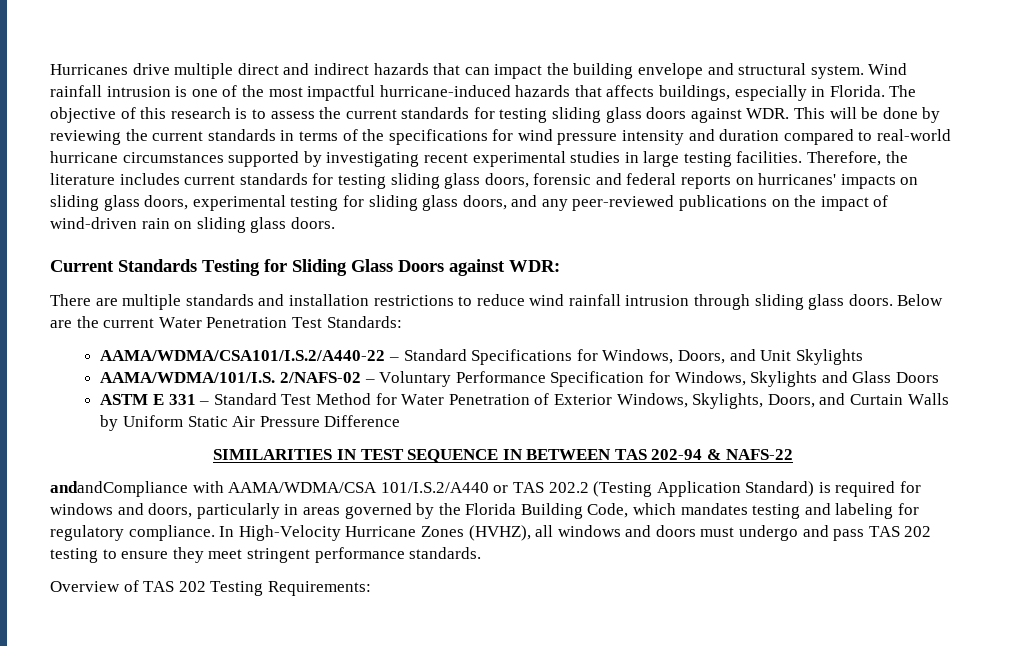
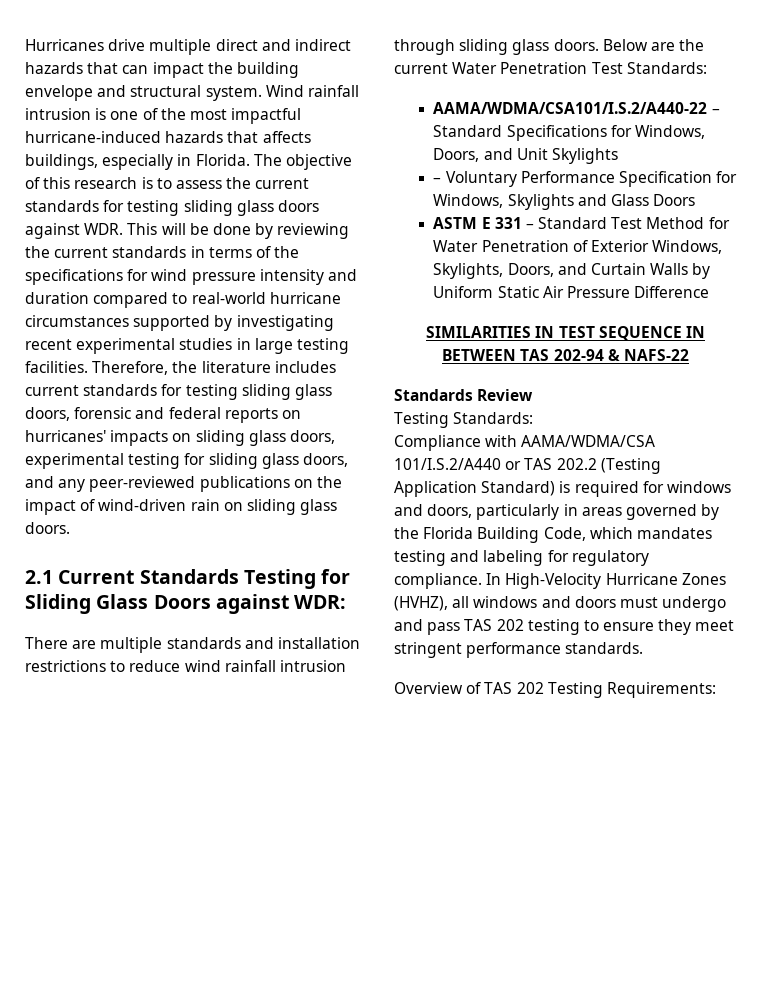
- Current Standards Testing for Sliding Glass Doors against WDR:
+ 2.1 Current Standards Testing for Sliding Glass Doors against WDR:
- AAMA/WDMA/101/I.S. 2/NAFS-02 – Voluntary Performance Specification for Windows, Skylights and Glass Doors
+ – Voluntary Performance Specification for Windows, Skylights and Glass Doors
- andandCompliance with AAMA/WDMA/CSA 101/I.S.2/A440 or TAS 202.2 (Testing Application Standard) is required for windows and doors, particularly in areas governed by the Florida Building Code, which mandates testing and labeling for regulatory compliance.
+ Standards Review
+ Testing Standards:
+ Compliance with AAMA/WDMA/CSA 101/I.S.2/A440 or TAS 202.2 (Testing Application Standard) is required for windows and doors, particularly in areas governed by the Florida Building Code, which mandates testing and labeling for regulatory compliance.

